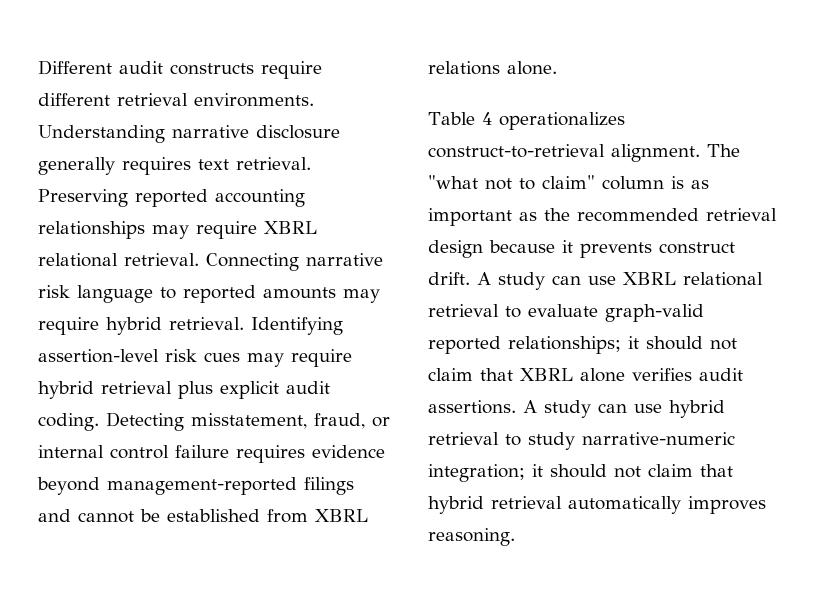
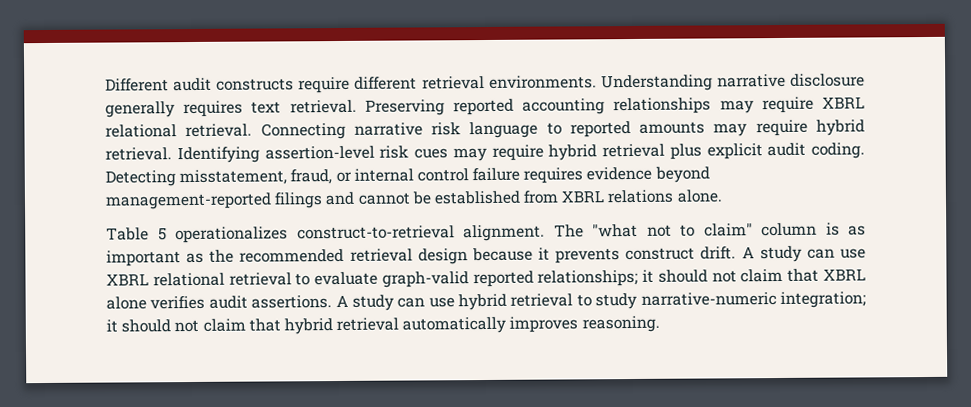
- Table 4 operationalizes construct-to-retrieval alignment.
+ Table 5 operationalizes construct-to-retrieval alignment.

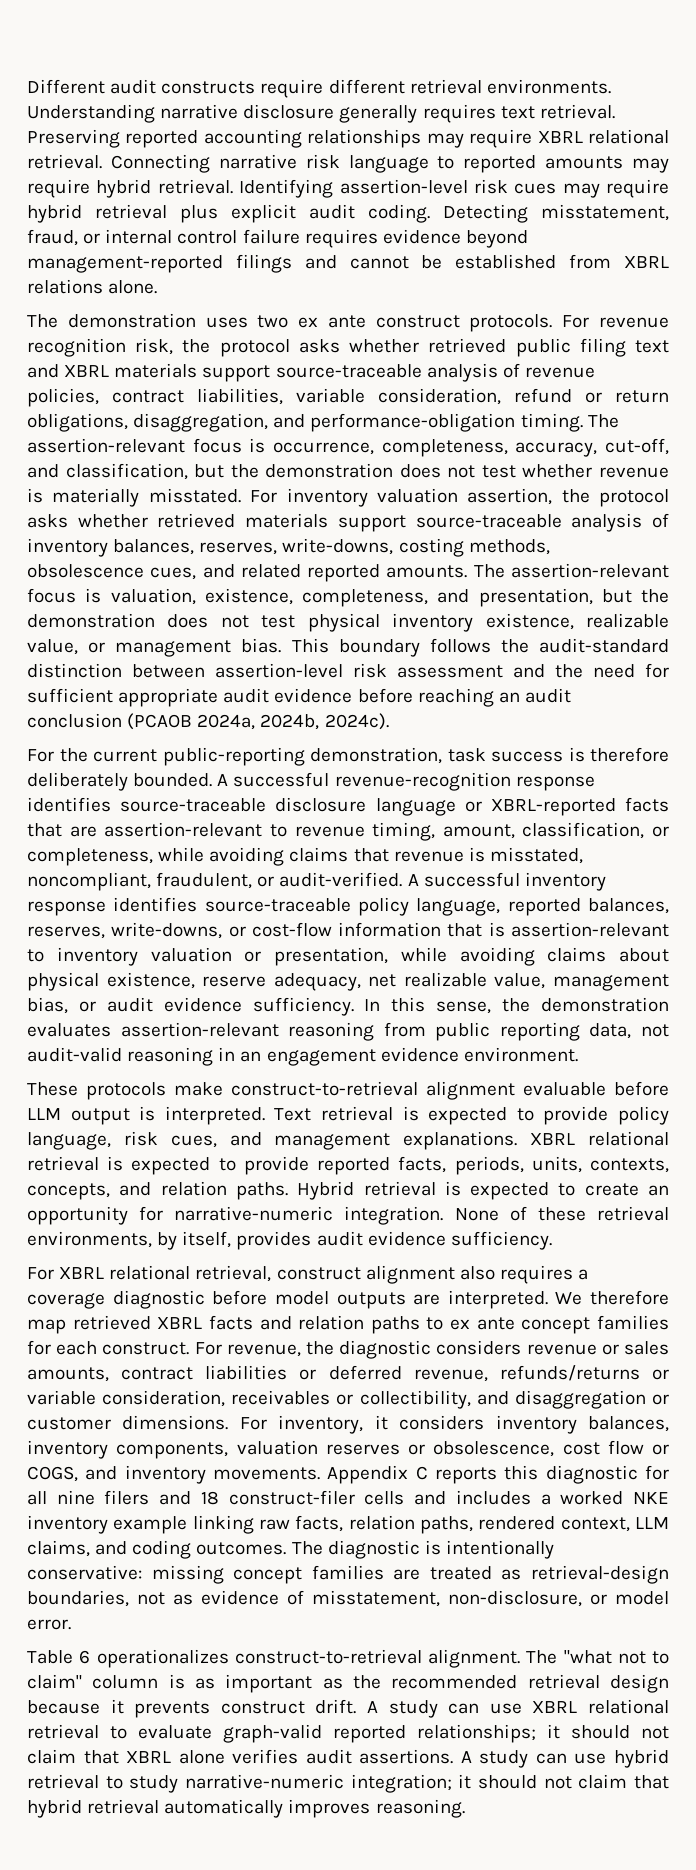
+ The demonstration uses two ex ante construct protocols. For revenue recognition risk, the protocol asks whether retrieved public filing text and XBRL materials support source-traceable analysis of revenue policies, contract liabilities, variable consideration, refund or return obligations, disaggregation, and performance-obligation timing. The assertion-relevant focus is occurrence, completeness, accuracy, cut-off, and classification, but the demonstration does not test whether revenue is materially misstated. For inventory valuation assertion, the protocol asks whether retrieved materials support source-traceable analysis of inventory balances, reserves, write-downs, costing methods, obsolescence cues, and related reported amounts. The assertion-relevant focus is valuation, existence, completeness, and presentation, but the demonstration does not test physical inventory existence, realizable value, or management bias. This boundary follows the audit-standard distinction between assertion-level risk assessment and the need for sufficient appropriate audit evidence before reaching an audit conclusion (PCAOB 2024a, 2024b, 2024c).
+ For the current public-reporting demonstration, task success is therefore deliberately bounded. A successful revenue-recognition response identifies source-traceable disclosure language or XBRL-reported facts that are assertion-relevant to revenue timing, amount, classification, or completeness, while avoiding claims that revenue is misstated, noncompliant, fraudulent, or audit-verified. A successful inventory response identifies source-traceable policy language, reported balances, reserves, write-downs, or cost-flow information that is assertion-relevant to inventory valuation or presentation, while avoiding claims about physical existence, reserve adequacy, net realizable value, management bias, or audit evidence sufficiency. In this sense, the demonstration evaluates assertion-relevant reasoning from public reporting data, not audit-valid reasoning in an engagement evidence environment.
+ These protocols make construct-to-retrieval alignment evaluable before LLM output is interpreted. Text retrieval is expected to provide policy language, risk cues, and management explanations. XBRL relational retrieval is expected to provide reported facts, periods, units, contexts, concepts, and relation paths. Hybrid retrieval is expected to create an opportunity for narrative-numeric integration. None of these retrieval environments, by itself, provides audit evidence sufficiency.
+ For XBRL relational retrieval, construct alignment also requires a coverage diagnostic before model outputs are interpreted. We therefore map retrieved XBRL facts and relation paths to ex ante concept families for each construct. For revenue, the diagnostic considers revenue or sales amounts, contract liabilities or deferred revenue, refunds/returns or variable consideration, receivables or collectibility, and disaggregation or customer dimensions. For inventory, it considers inventory balances, inventory components, valuation reserves or obsolescence, cost flow or COGS, and inventory movements. Appendix C reports this diagnostic for all nine filers and 18 construct-filer cells and includes a worked NKE inventory example linking raw facts, relation paths, rendered context, LLM claims, and coding outcomes. The diagnostic is intentionally conservative: missing concept families are treated as retrieval-design boundaries, not as evidence of misstatement, non-disclosure, or model error.
- Table 5 operationalizes construct-to-retrieval alignment.
+ Table 6 operationalizes construct-to-retrieval alignment.

